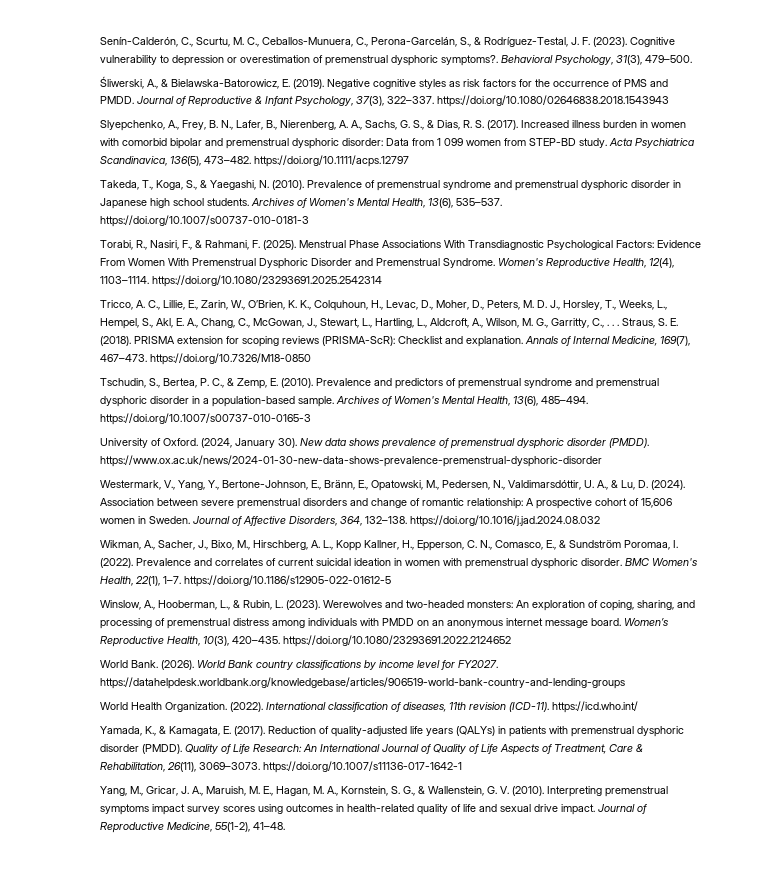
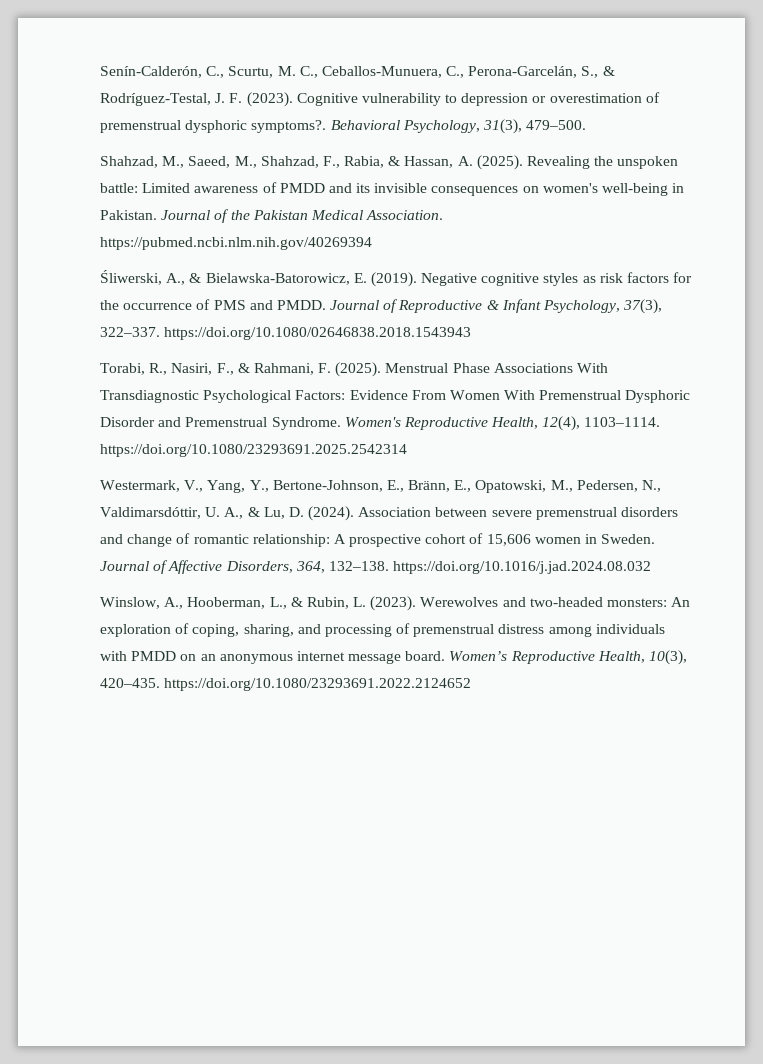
+ Shahzad, M., Saeed, M., Shahzad, F., Rabia, & Hassan, A. (2025). Revealing the unspoken battle: Limited awareness of PMDD and its invisible consequences on women's well-being in Pakistan. Journal of the Pakistan Medical Association. https://pubmed.ncbi.nlm.nih.gov/40269394
- Slyepchenko, A., Frey, B. N., Lafer, B., Nierenberg, A. A., Sachs, G. S., & Dias, R. S. (2017). Increased illness burden in women with comorbid bipolar and premenstrual dysphoric disorder: Data from 1 099 women from STEP-BD study. Acta Psychiatrica Scandinavica, 136(5), 473–482. https://doi.org/10.1111/acps.12797
- Takeda, T., Koga, S., & Yaegashi, N. (2010). Prevalence of premenstrual syndrome and premenstrual dysphoric disorder in Japanese high school students. Archives of Women's Mental Health, 13(6), 535–537. https://doi.org/10.1007/s00737-010-0181-3
- Tricco, A. C., Lillie, E., Zarin, W., O’Brien, K. K., Colquhoun, H., Levac, D., Moher, D., Peters, M. D. J., Horsley, T., Weeks, L., Hempel, S., Akl, E. A., Chang, C., McGowan, J., Stewart, L., Hartling, L., Aldcroft, A., Wilson, M. G., Garritty, C., . . . Straus, S. E. (2018). PRISMA extension for scoping reviews (PRISMA-ScR): Checklist and explanation. Annals of Internal Medicine, 169(7), 467–473. https://doi.org/10.7326/M18-0850
- Tschudin, S., Bertea, P. C., & Zemp, E. (2010). Prevalence and predictors of premenstrual syndrome and premenstrual dysphoric disorder in a population-based sample. Archives of Women's Mental Health, 13(6), 485–494. https://doi.org/10.1007/s00737-010-0165-3
- University of Oxford. (2024, January 30). New data shows prevalence of premenstrual dysphoric disorder (PMDD). https://www.ox.ac.uk/news/2024-01-30-new-data-shows-prevalence-premenstrual-dysphoric-disorder
- Wikman, A., Sacher, J., Bixo, M., Hirschberg, A. L., Kopp Kallner, H., Epperson, C. N., Comasco, E., & Sundström Poromaa, I. (2022). Prevalence and correlates of current suicidal ideation in women with premenstrual dysphoric disorder. BMC Women's Health, 22(1), 1–7. https://doi.org/10.1186/s12905-022-01612-5
- World Bank. (2026). World Bank country classifications by income level for FY2027. https://datahelpdesk.worldbank.org/knowledgebase/articles/906519-world-bank-country-and-lending-groups
- World Health Organization. (2022). International classification of diseases, 11th revision (ICD-11). https://icd.who.int/
- Yamada, K., & Kamagata, E. (2017). Reduction of quality-adjusted life years (QALYs) in patients with premenstrual dysphoric disorder (PMDD). Quality of Life Research: An International Journal of Quality of Life Aspects of Treatment, Care & Rehabilitation, 26(11), 3069–3073. https://doi.org/10.1007/s11136-017-1642-1
- Yang, M., Gricar, J. A., Maruish, M. E., Hagan, M. A., Kornstein, S. G., & Wallenstein, G. V. (2010). Interpreting premenstrual symptoms impact survey scores using outcomes in health-related quality of life and sexual drive impact. Journal of Reproductive Medicine, 55(1-2), 41–48.

